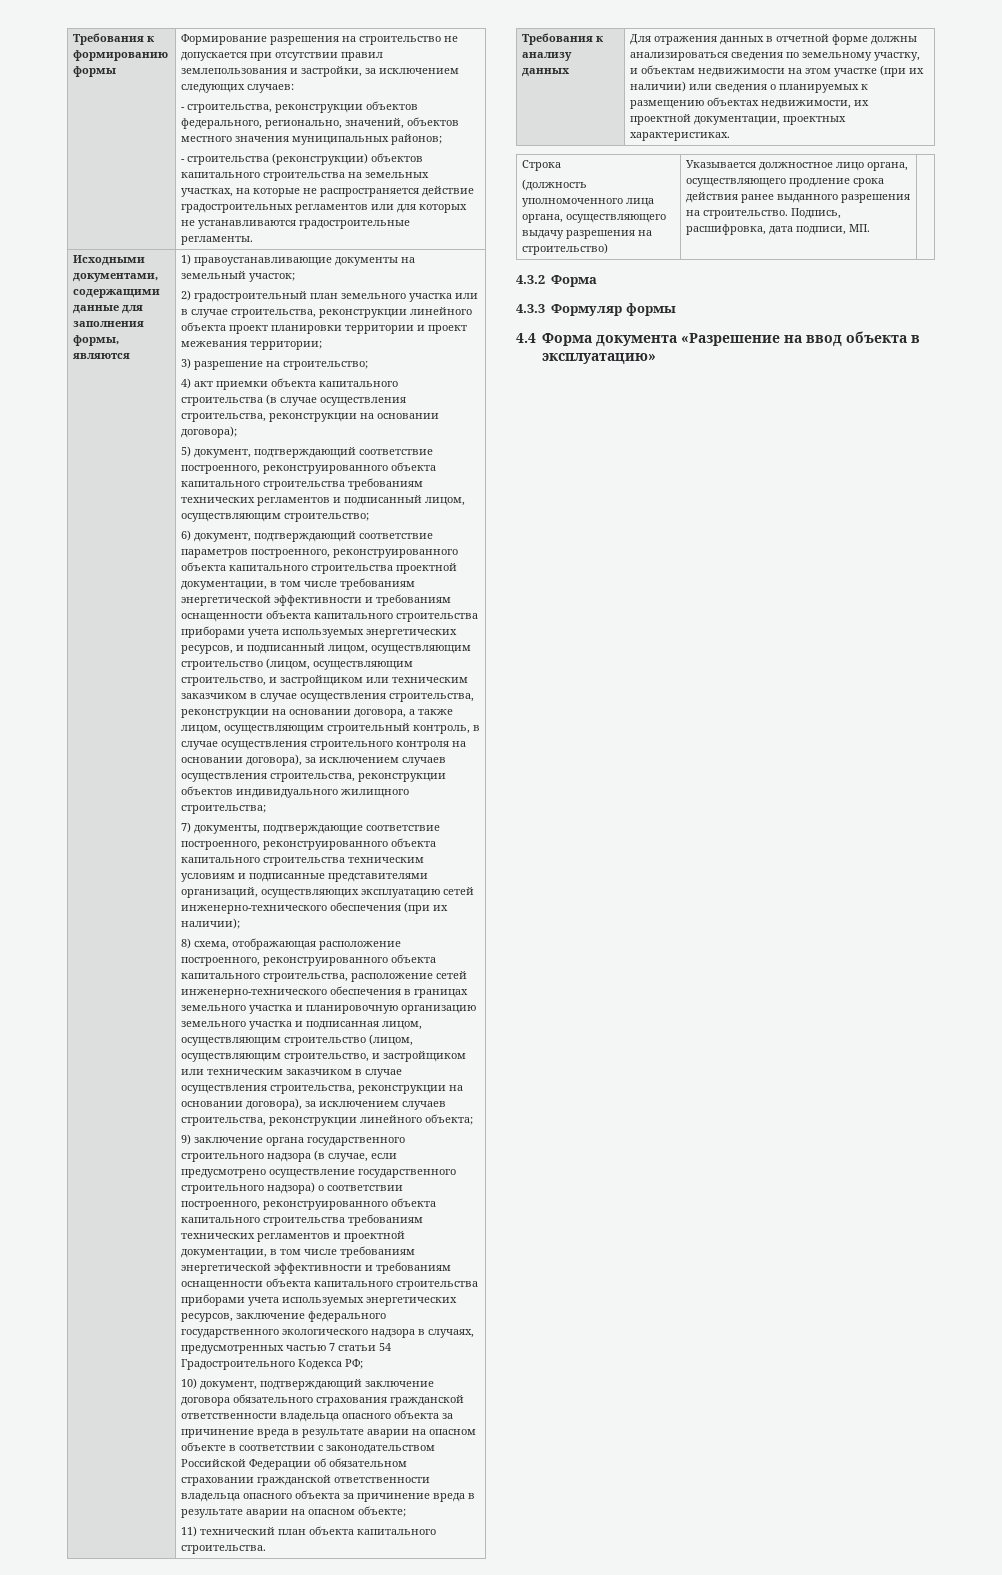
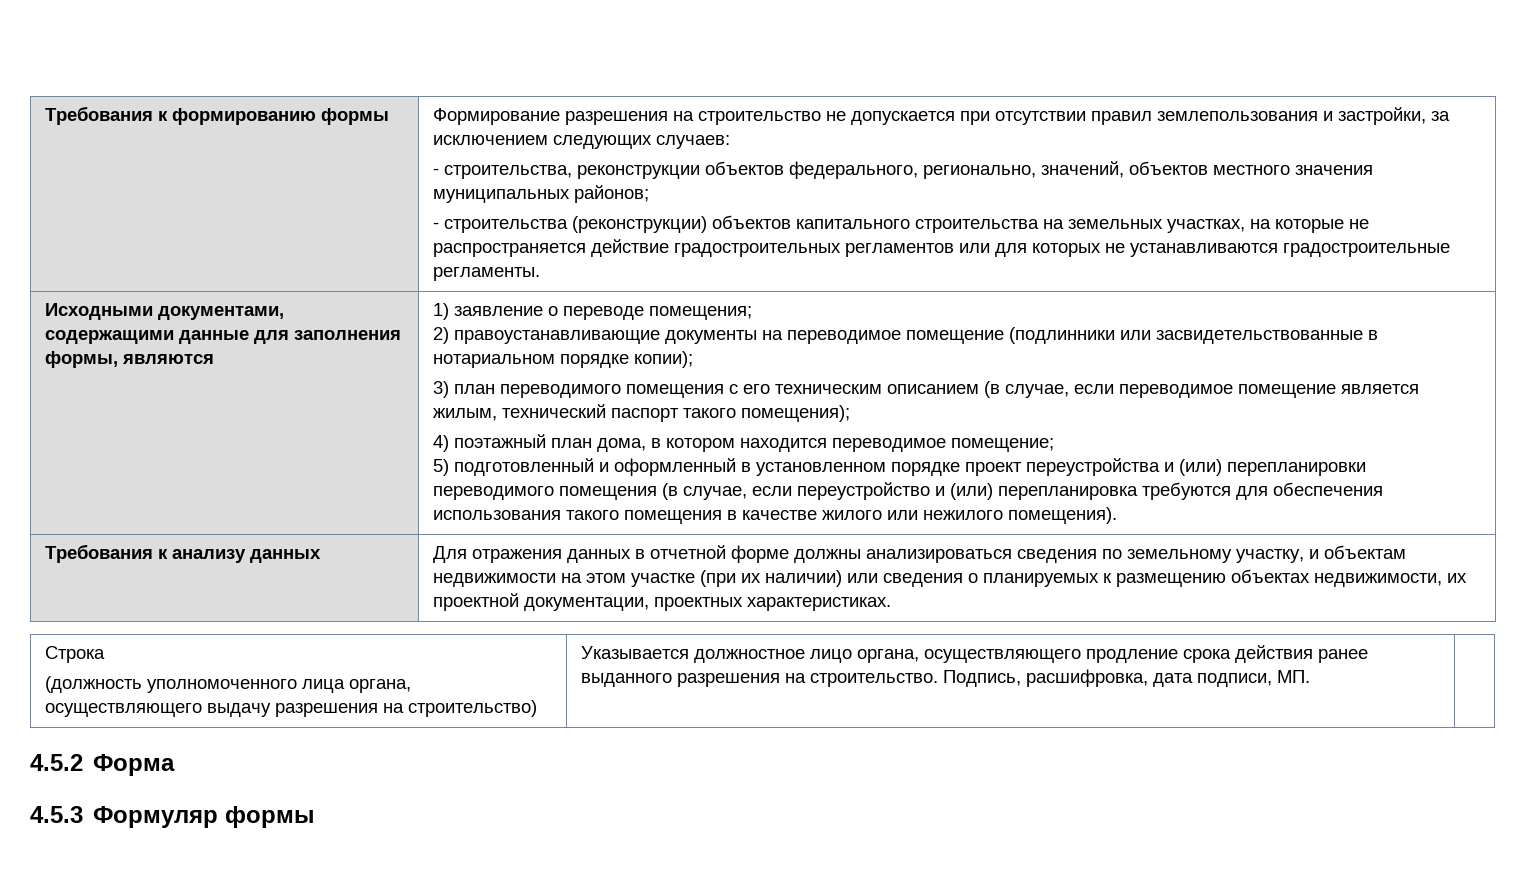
- 1) правоустанавливающие документы на земельный участок;
- 2) градостроительный план земельного участка или в случае строительства, реконструкции линейного объекта проект планировки территории и проект межевания территории;
- 3) разрешение на строительство;
- 4) акт приемки объекта капитального строительства (в случае осуществления строительства, реконструкции на основании договора);
- 5) документ, подтверждающий соответствие построенного, реконструированного объекта капитального строительства требованиям технических регламентов и подписанный лицом, осуществляющим строительство;
- 6) документ, подтверждающий соответствие параметров построенного, реконструированного объекта капитального строительства проектной документации, в том числе требованиям энергетической эффективности и требованиям оснащенности объекта капитального строительства приборами учета используемых энергетических ресурсов, и подписанный лицом, осуществляющим строительство (лицом, осуществляющим строительство, и застройщиком или техническим заказчиком в случае осуществления строительства, реконструкции на основании договора, а также лицом, осуществляющим строительный контроль, в случае осуществления строительного контроля на основании договора), за исключением случаев осуществления строительства, реконструкции объектов индивидуального жилищного строительства;
- 7) документы, подтверждающие соответствие построенного, реконструированного объекта капитального строительства техническим условиям и подписанные представителями организаций, осуществляющих эксплуатацию сетей инженерно-технического обеспечения (при их наличии);
- 8) схема, отображающая расположение построенного, реконструированного объекта капитального строительства, расположение сетей инженерно-технического обеспечения в границах земельного участка и планировочную организацию земельного участка и подписанная лицом, осуществляющим строительство (лицом, осуществляющим строительство, и застройщиком или техническим заказчиком в случае осуществления строительства, реконструкции на основании договора), за исключением случаев строительства, реконструкции линейного объекта;
- 9) заключение органа государственного строительного надзора (в случае, если предусмотрено осуществление государственного строительного надзора) о соответствии построенного, реконструированного объекта капитального строительства требованиям технических регламентов и проектной документации, в том числе требованиям энергетической эффективности и требованиям оснащенности объекта капитального строительства приборами учета используемых энергетических ресурсов, заключение федерального государственного экологического надзора в случаях, предусмотренных частью 7 статьи 54 Градостроительного Кодекса РФ;
- 10) документ, подтверждающий заключение договора обязательного страхования гражданской ответственности владельца опасного объекта за причинение вреда в результате аварии на опасном объекте в соответствии с законодательством Российской Федерации об обязательном страховании гражданской ответственности владельца опасного объекта за причинение вреда в результате аварии на опасном объекте;
- 11) технический план объекта капитального строительства.
+ 1) заявление о переводе помещения;
+ 2) правоустанавливающие документы на переводимое помещение (подлинники или засвидетельствованные в нотариальном порядке копии);
+ 3) план переводимого помещения с его техническим описанием (в случае, если переводимое помещение является жилым, технический паспорт такого помещения);
+ 4) поэтажный план дома, в котором находится переводимое помещение;
+ 5) подготовленный и оформленный в установленном порядке проект переустройства и (или) перепланировки переводимого помещения (в случае, если переустройство и (или) перепланировка требуются для обеспечения использования такого помещения в качестве жилого или нежилого помещения).
- 4.3.2 Форма
+ 4.5.2 Форма
- 4.3.3 Формуляр формы
+ 4.5.3 Формуляр формы
- 4.4 Форма документа «Разрешение на ввод объекта в эксплуатацию»

